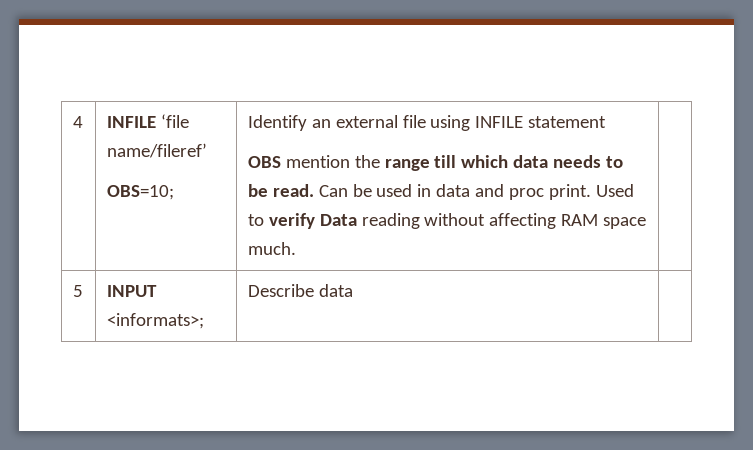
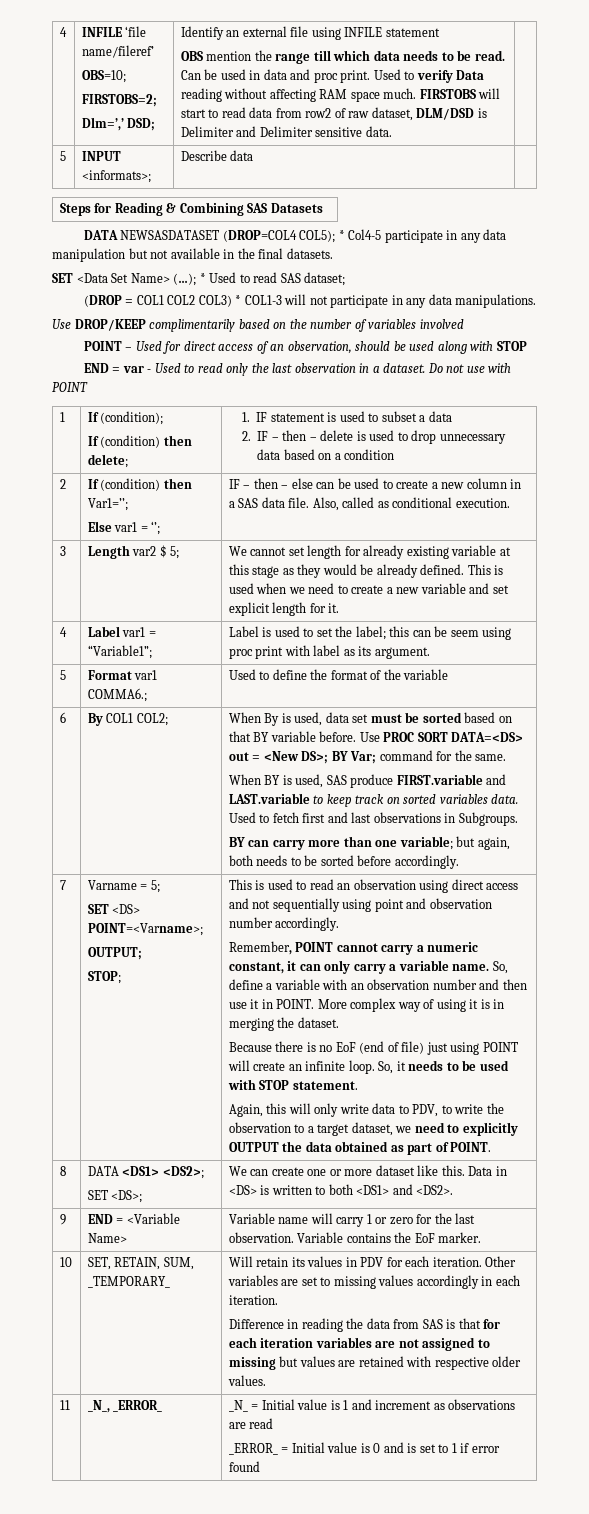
+ FIRSTOBS=2;
+ Dlm=’,’ DSD;
+ FIRSTOBS will start to read data from row2 of raw dataset, DLM/DSD is Delimiter and Delimiter sensitive data.
+ Steps for Reading & Combining SAS Datasets
+ DATA NEWSASDATASET (DROP=COL4 COL5); * Col4-5 participate in any data manipulation but not available in the final datasets.
+ SET <Data Set Name> (…); * Used to read SAS dataset;
+ (DROP = COL1 COL2 COL3) * COL1-3 will not participate in any data manipulations.
+ Use DROP/KEEP complimentarily based on the number of variables involved
+ POINT – Used for direct access of an observation, should be used along with STOP
+ END = var - Used to read only the last observation in a dataset. Do not use with POINT
+ 1 | If (condition);
+ If (condition) then delete; | 1. IF statement is used to subset a data
+ 2. IF – then – delete is used to drop unnecessary data based on a condition
+ 2 | If (condition) then Var1=’’;
+ Else var1 = ‘’; | IF – then – else can be used to create a new column in a SAS data file. Also, called as conditional execution.
+ 3 | Length var2 $ 5; | We cannot set length for already existing variable at this stage as they would be already defined. This is used when we need to create a new variable and set explicit length for it.
+ 4 | Label var1 = “Variable1”; | Label is used to set the label; this can be seem using proc print with label as its argument.
+ 5 | Format var1 COMMA6.; | Used to define the format of the variable
+ 6 | By COL1 COL2; | When By is used, data set must be sorted based on that BY variable before. Use PROC SORT DATA=<DS> out = <New DS>; BY Var; command for the same.
+ When BY is used, SAS produce FIRST.variable and LAST.variable to keep track on sorted variables data. Used to fetch first and last observations in Subgroups.
+ BY can carry more than one variable; but again, both needs to be sorted before accordingly.
+ 7 | Varname = 5;
+ SET <DS> POINT=<Varname>;
+ OUTPUT;
+ STOP; | This is used to read an observation using direct access and not sequentially using point and observation number accordingly.
+ Remember, POINT cannot carry a numeric constant, it can only carry a variable name. So, define a variable with an observation number and then use it in POINT. More complex way of using it is in merging the dataset.
+ Because there is no EoF (end of file) just using POINT will create an infinite loop. So, it needs to be used with STOP statement.
+ Again, this will only write data to PDV, to write the observation to a target dataset, we need to explicitly OUTPUT the data obtained as part of POINT.
+ 8 | DATA <DS1> <DS2>;
+ SET <DS>; | We can create one or more dataset like this. Data in <DS> is written to both <DS1> and <DS2>.
+ 9 | END = <Variable Name> | Variable name will carry 1 or zero for the last observation. Variable contains the EoF marker.
+ 10 | SET, RETAIN, SUM, _TEMPORARY_ | Will retain its values in PDV for each iteration. Other variables are set to missing values accordingly in each iteration.
+ Difference in reading the data from SAS is that for each iteration variables are not assigned to missing but values are retained with respective older values.
+ 11 | _N_, _ERROR_ | _N_ = Initial value is 1 and increment as observations are read
+ _ERROR_ = Initial value is 0 and is set to 1 if error found

